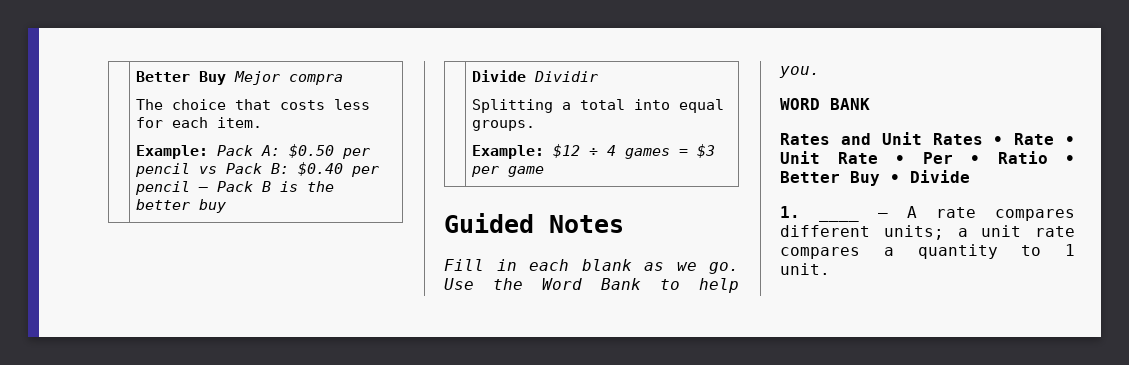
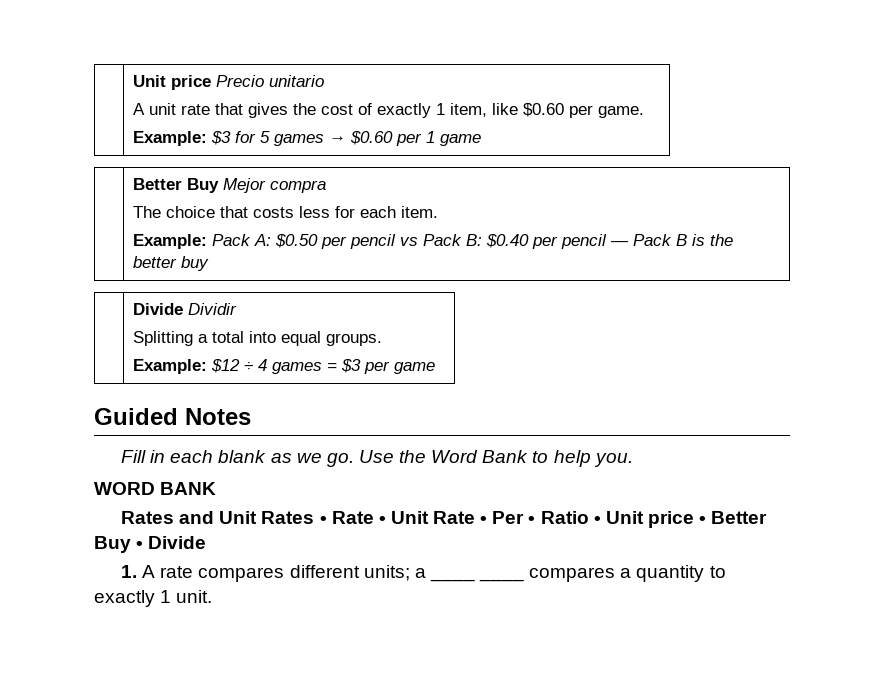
+ | Unit price Precio unitario
+ A unit rate that gives the cost of exactly 1 item, like $0.60 per game.
+ Example: $3 for 5 games → $0.60 per 1 game
- Rates and Unit Rates • Rate • Unit Rate • Per • Ratio • Better Buy • Divide
+ Rates and Unit Rates • Rate • Unit Rate • Per • Ratio • Unit price • Better Buy • Divide
- 1. ____ — A rate compares different units; a unit rate compares a quantity to 1 unit.
+ 1. A rate compares different units; a ____ ____ compares a quantity to exactly 1 unit.

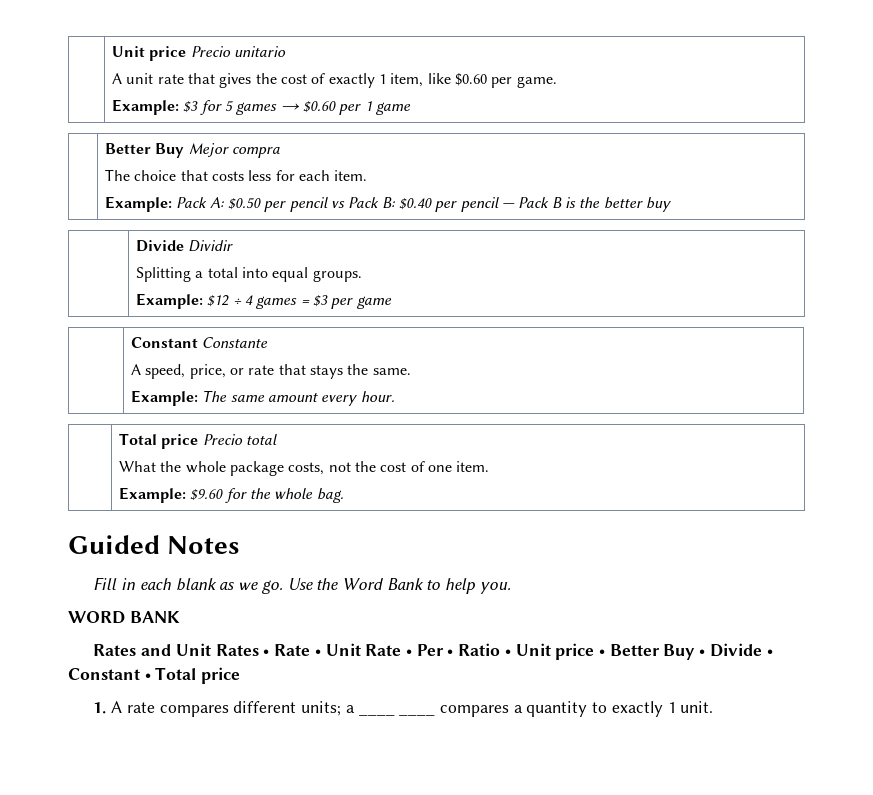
+ | Constant Constante
+ A speed, price, or rate that stays the same.
+ Example: The same amount every hour.
+ | Total price Precio total
+ What the whole package costs, not the cost of one item.
+ Example: $9.60 for the whole bag.
- Rates and Unit Rates • Rate • Unit Rate • Per • Ratio • Unit price • Better Buy • Divide
+ Rates and Unit Rates • Rate • Unit Rate • Per • Ratio • Unit price • Better Buy • Divide • Constant • Total price

